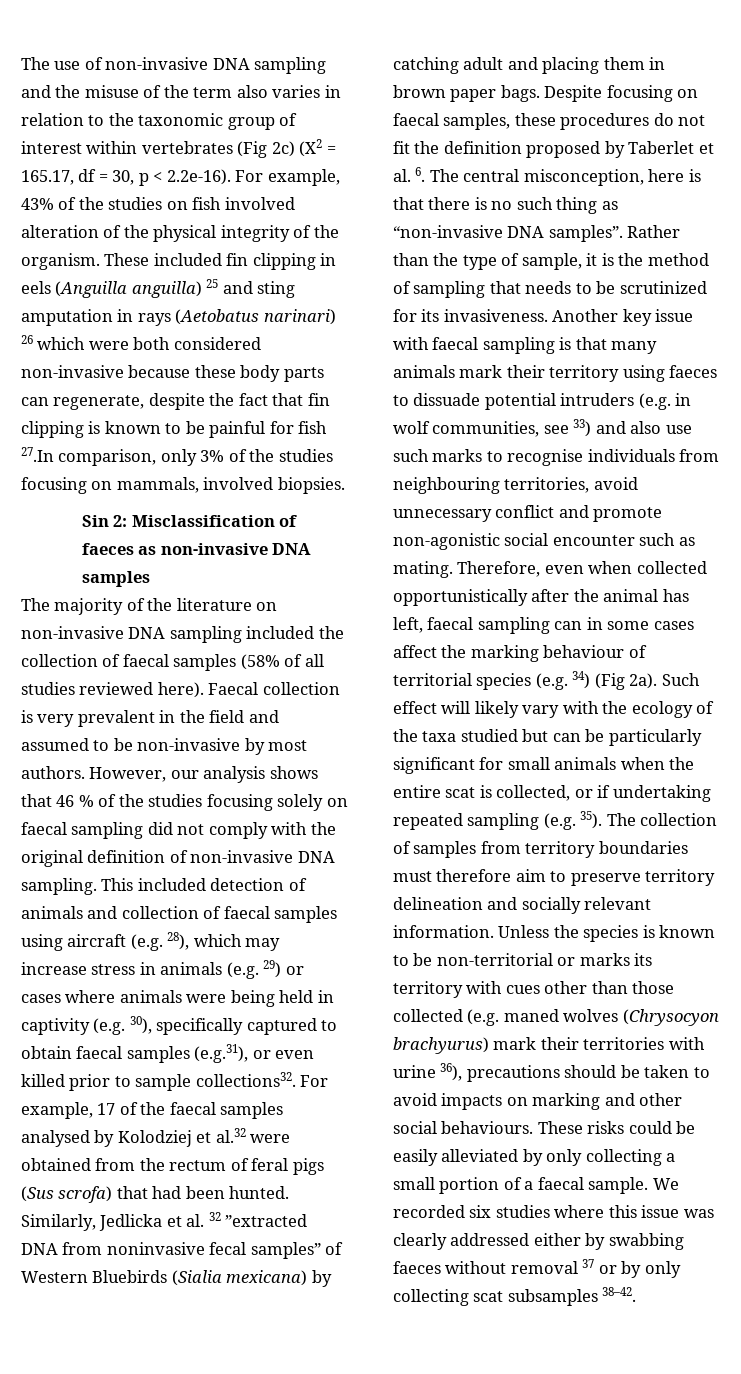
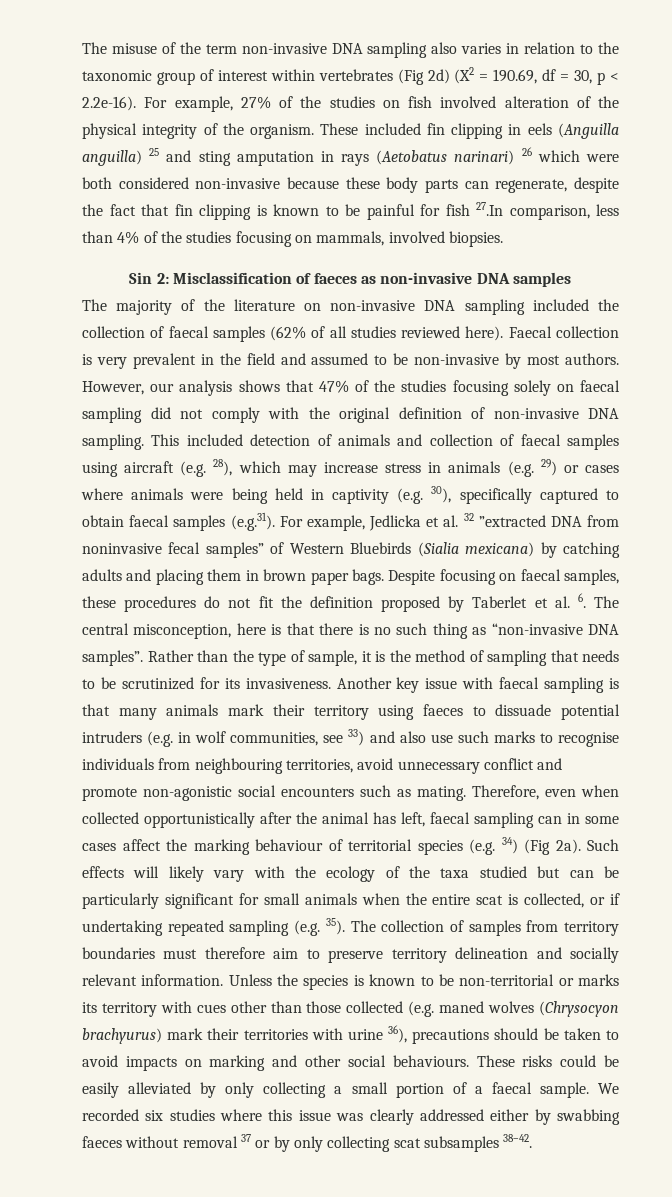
- The use of non-invasive DNA sampling and the misuse of the term also varies in relation to the taxonomic group of interest within vertebrates (Fig 2c) (X2 = 165.17, df = 30, p < 2.2e-16). For example, 43% of the studies on fish involved alteration of the physical integrity of the organism.
+ The misuse of the term non-invasive DNA sampling also varies in relation to the taxonomic group of interest within vertebrates (Fig 2d) (X2 = 190.69, df = 30, p < 2.2e-16). For example, 27% of the studies on fish involved alteration of the physical integrity of the organism.
- These included fin clipping in eels (Anguilla anguilla) 25 and sting amputation in rays (Aetobatus narinari) 26 which were both considered non-invasive because these body parts can regenerate, despite the fact that fin clipping is known to be painful for fish 27.In comparison, only 3% of the studies focusing on mammals, involved biopsies.
+ These included fin clipping in eels (Anguilla anguilla) 25 and sting amputation in rays (Aetobatus narinari) 26 which were both considered non-invasive because these body parts can regenerate, despite the fact that fin clipping is known to be painful for fish 27.In comparison, less than 4% of the studies focusing on mammals, involved biopsies.
- The majority of the literature on non-invasive DNA sampling included the collection of faecal samples (58% of all studies reviewed here).
+ The majority of the literature on non-invasive DNA sampling included the collection of faecal samples (62% of all studies reviewed here).
- However, our analysis shows that 46 % of the studies focusing solely on faecal sampling did not comply with the original definition of non-invasive DNA sampling.
+ However, our analysis shows that 47% of the studies focusing solely on faecal sampling did not comply with the original definition of non-invasive DNA sampling.
- This included detection of animals and collection of faecal samples using aircraft (e.g. 28), which may increase stress in animals (e.g. 29) or cases where animals were being held in captivity (e.g. 30), specifically captured to obtain faecal samples (e.g.31), or even killed prior to sample collections32. For example, 17 of the faecal samples analysed by Kolodziej et al.32 were obtained from the rectum of feral pigs (Sus scrofa) that had been hunted. Similarly, Jedlicka et al. 32 ”extracted DNA from noninvasive fecal samples” of Western Bluebirds (Sialia mexicana) by catching adult and placing them in brown paper bags.
+ This included detection of animals and collection of faecal samples using aircraft (e.g. 28), which may increase stress in animals (e.g. 29) or cases where animals were being held in captivity (e.g. 30), specifically captured to obtain faecal samples (e.g.31). For example, Jedlicka et al. 32 ”extracted DNA from noninvasive fecal samples” of Western Bluebirds (Sialia mexicana) by catching adults and placing them in brown paper bags.
- Another key issue with faecal sampling is that many animals mark their territory using faeces to dissuade potential intruders (e.g. in wolf communities, see 33) and also use such marks to recognise individuals from neighbouring territories, avoid unnecessary conflict and promote non-agonistic social encounter such as mating.
+ Another key issue with faecal sampling is that many animals mark their territory using faeces to dissuade potential intruders (e.g. in wolf communities, see 33) and also use such marks to recognise individuals from neighbouring territories, avoid unnecessary conflict and promote non-agonistic social encounters such as mating.
- Such effect will likely vary with the ecology of the taxa studied but can be particularly significant for small animals when the entire scat is collected, or if undertaking repeated sampling (e.g. 35).
+ Such effects will likely vary with the ecology of the taxa studied but can be particularly significant for small animals when the entire scat is collected, or if undertaking repeated sampling (e.g. 35).

